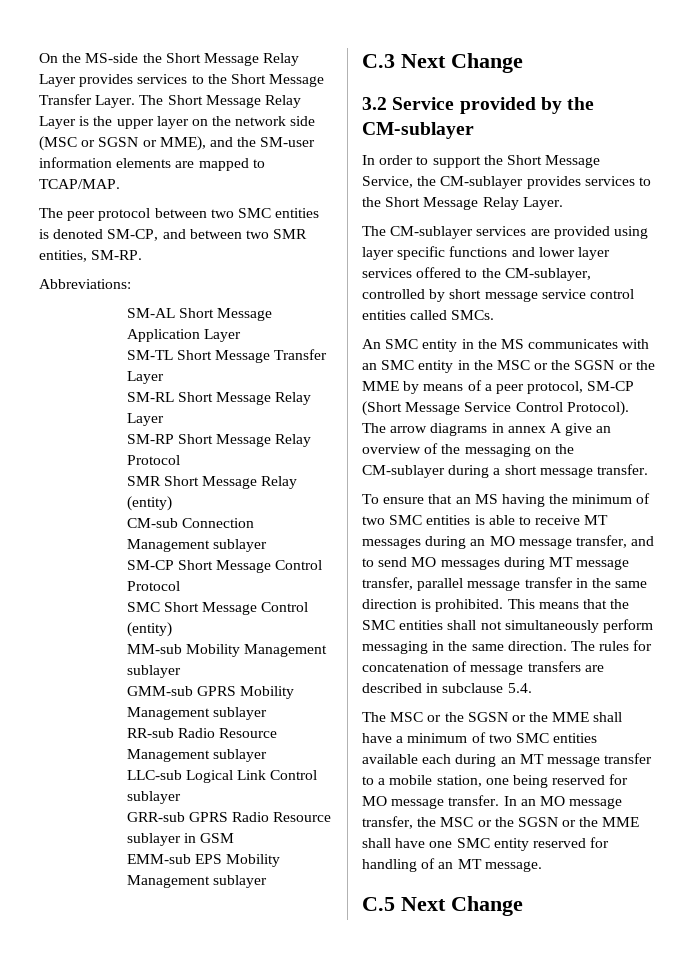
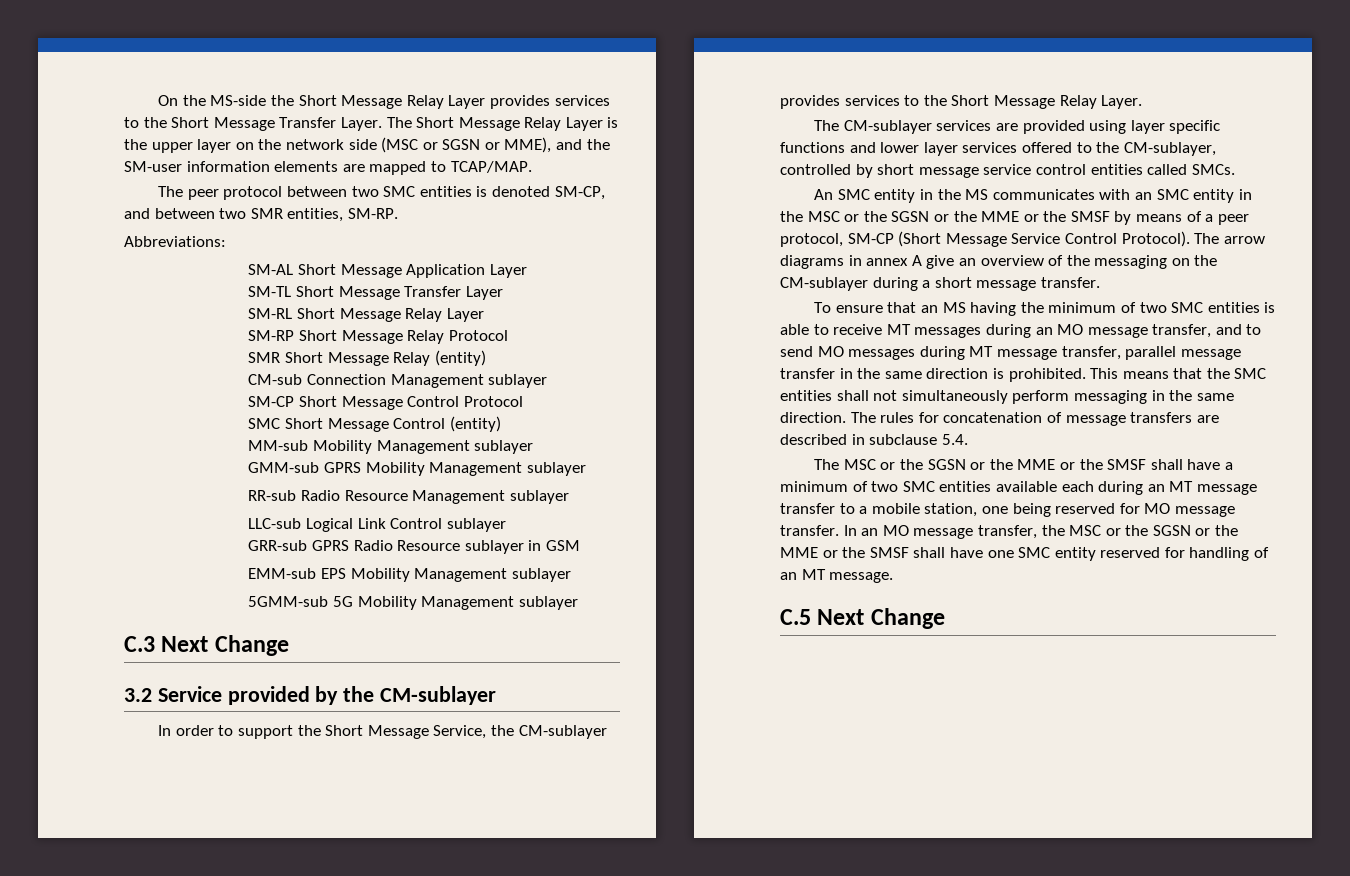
+ 5GMM-sub 5G Mobility Management sublayer
- An SMC entity in the MS communicates with an SMC entity in the MSC or the SGSN or the MME by means of a peer protocol, SM-CP (Short Message Service Control Protocol).
+ An SMC entity in the MS communicates with an SMC entity in the MSC or the SGSN or the MME or the SMSF by means of a peer protocol, SM-CP (Short Message Service Control Protocol).
- The MSC or the SGSN or the MME shall have a minimum of two SMC entities available each during an MT message transfer to a mobile station, one being reserved for MO message transfer.
+ The MSC or the SGSN or the MME or the SMSF shall have a minimum of two SMC entities available each during an MT message transfer to a mobile station, one being reserved for MO message transfer.
- In an MO message transfer, the MSC or the SGSN or the MME shall have one SMC entity reserved for handling of an MT message.
+ In an MO message transfer, the MSC or the SGSN or the MME or the SMSF shall have one SMC entity reserved for handling of an MT message.

